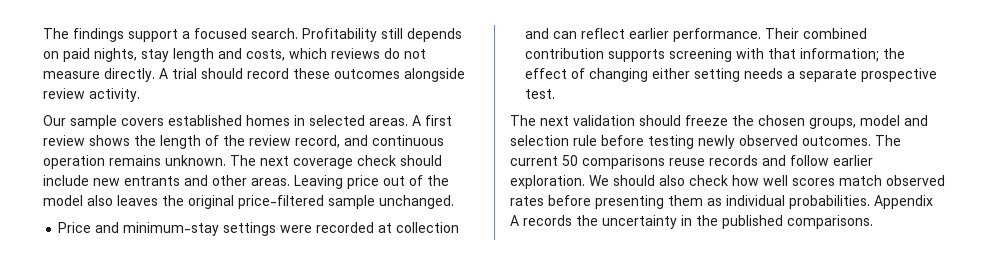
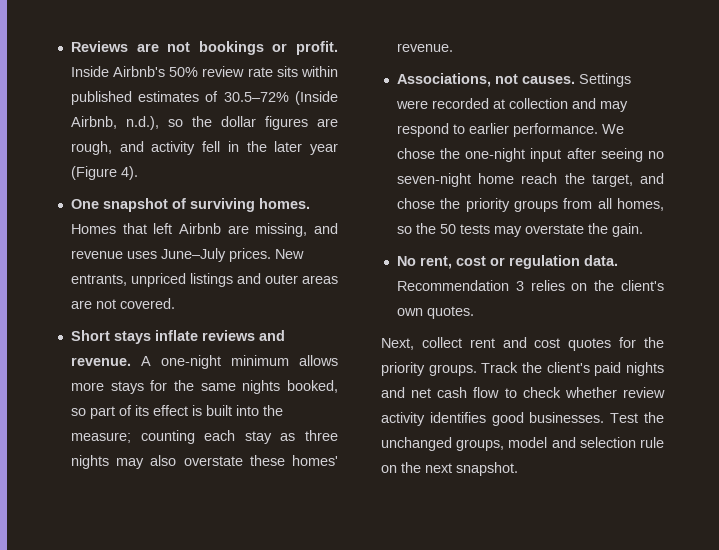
- The findings support a focused search. Profitability still depends on paid nights, stay length and costs, which reviews do not measure directly. A trial should record these outcomes alongside review activity.
- Our sample covers established homes in selected areas. A first review shows the length of the review record, and continuous operation remains unknown. The next coverage check should include new entrants and other areas. Leaving price out of the model also leaves the original price-filtered sample unchanged.
- Price and minimum-stay settings were recorded at collection and can reflect earlier performance. Their combined contribution supports screening with that information; the effect of changing either setting needs a separate prospective test.
- The next validation should freeze the chosen groups, model and selection rule before testing newly observed outcomes. The current 50 comparisons reuse records and follow earlier exploration. We should also check how well scores match observed rates before presenting them as individual probabilities. Appendix A records the uncertainty in the published comparisons.
+ Reviews are not bookings or profit. Inside Airbnb's 50% review rate sits within published estimates of 30.5–72% (Inside Airbnb, n.d.), so the dollar figures are rough, and activity fell in the later year (Figure 4).
+ One snapshot of surviving homes. Homes that left Airbnb are missing, and revenue uses June–July prices. New entrants, unpriced listings and outer areas are not covered.
+ Short stays inflate reviews and revenue. A one-night minimum allows more stays for the same nights booked, so part of its effect is built into the measure; counting each stay as three nights may also overstate these homes' revenue.
+ Associations, not causes. Settings were recorded at collection and may respond to earlier performance. We chose the one-night input after seeing no seven-night home reach the target, and chose the priority groups from all homes, so the 50 tests may overstate the gain.
+ No rent, cost or regulation data. Recommendation 3 relies on the client's own quotes.
+ Next, collect rent and cost quotes for the priority groups. Track the client's paid nights and net cash flow to check whether review activity identifies good businesses. Test the unchanged groups, model and selection rule on the next snapshot.

